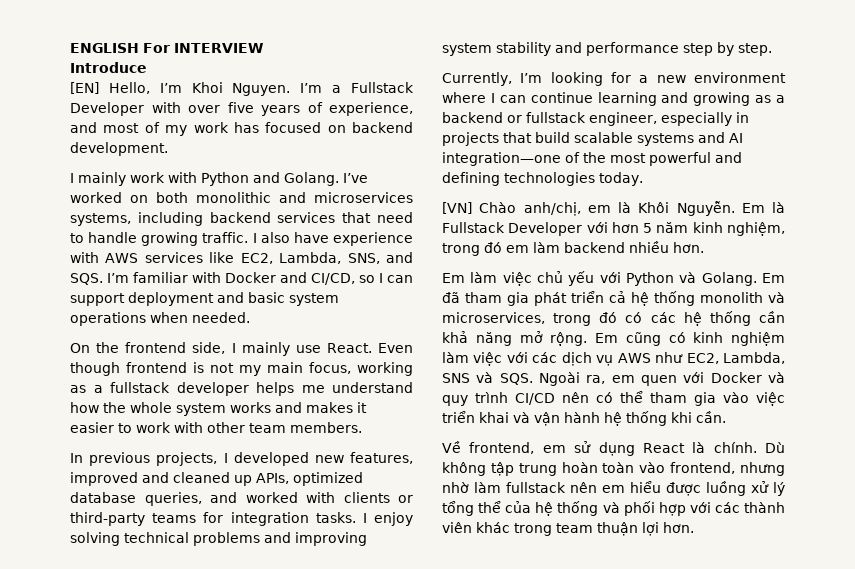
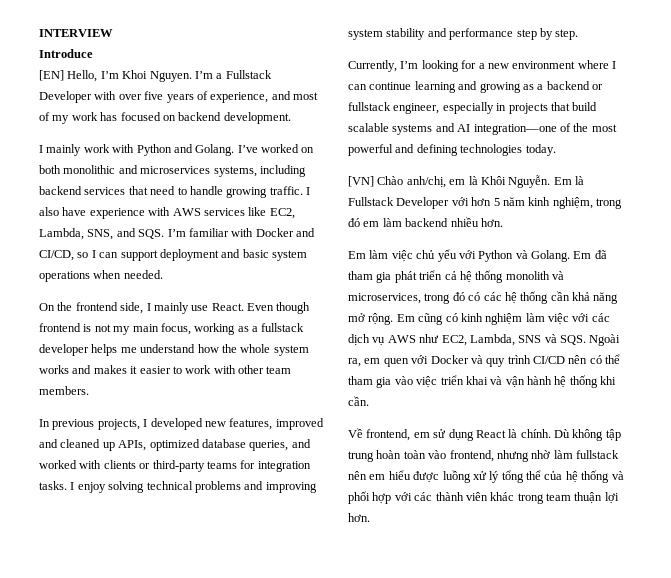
- ENGLISH For INTERVIEW
+ INTERVIEW

